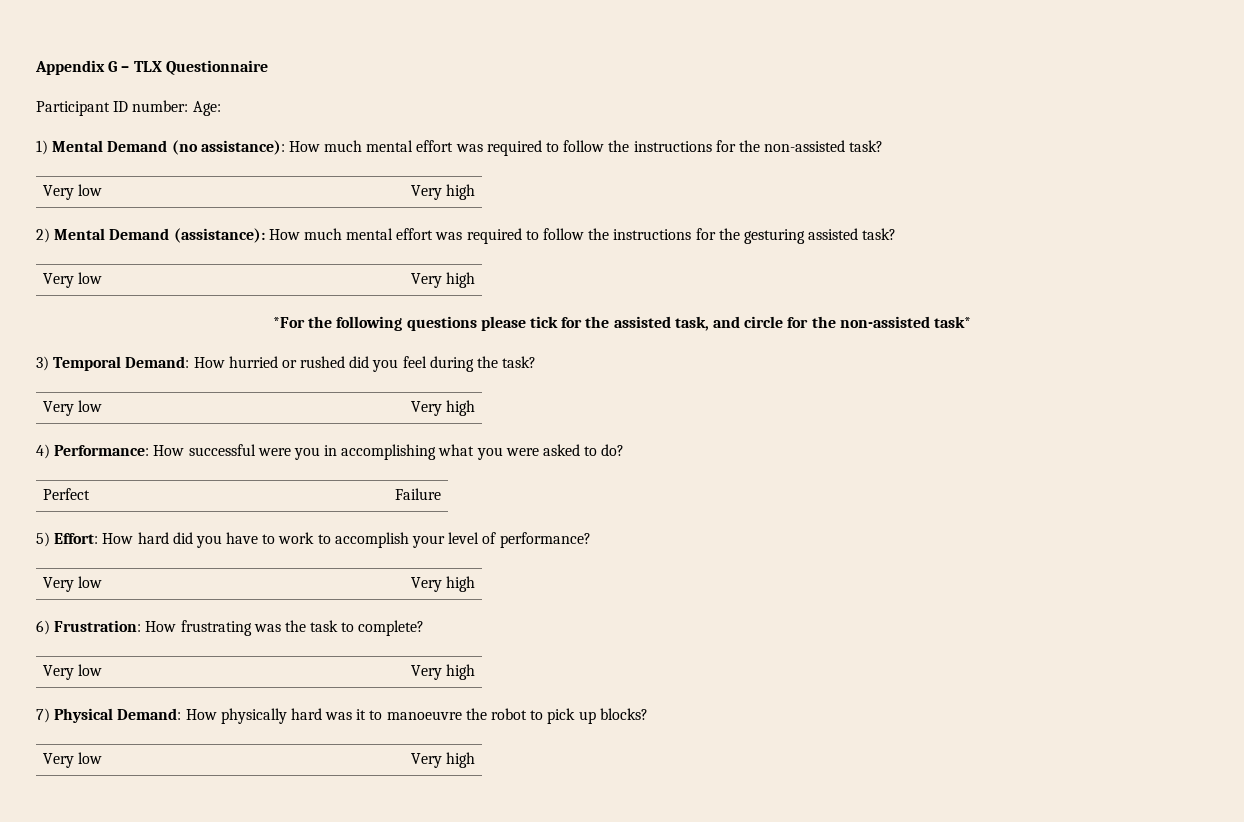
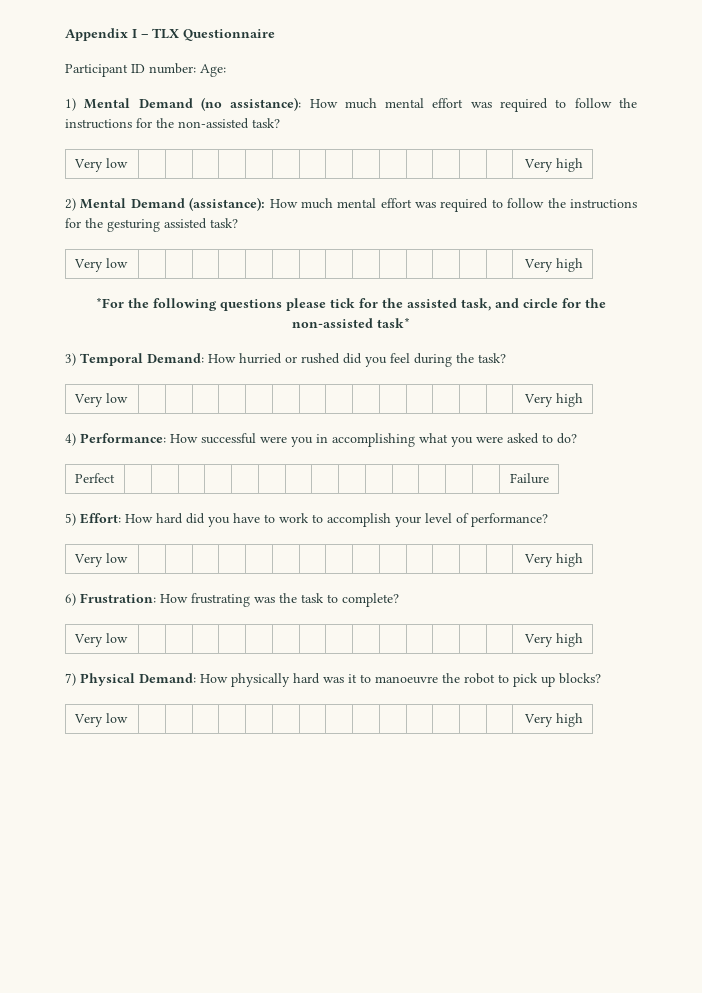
- Appendix G – TLX Questionnaire
+ Appendix I – TLX Questionnaire

